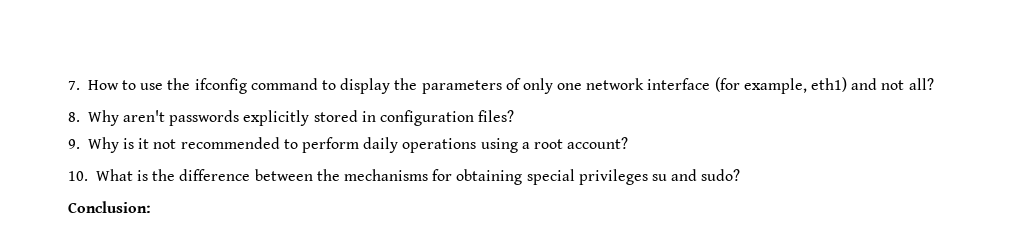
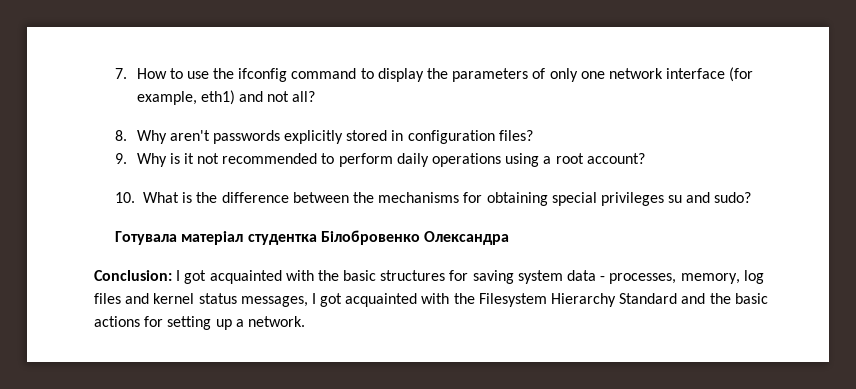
- Conclusion:
+ Готувала матеріал студентка Білобровенко Олександра
+ Conclusion: I got acquainted with the basic structures for saving system data - processes, memory, log files and kernel status messages, I got acquainted with the Filesystem Hierarchy Standard and the basic actions for setting up a network.

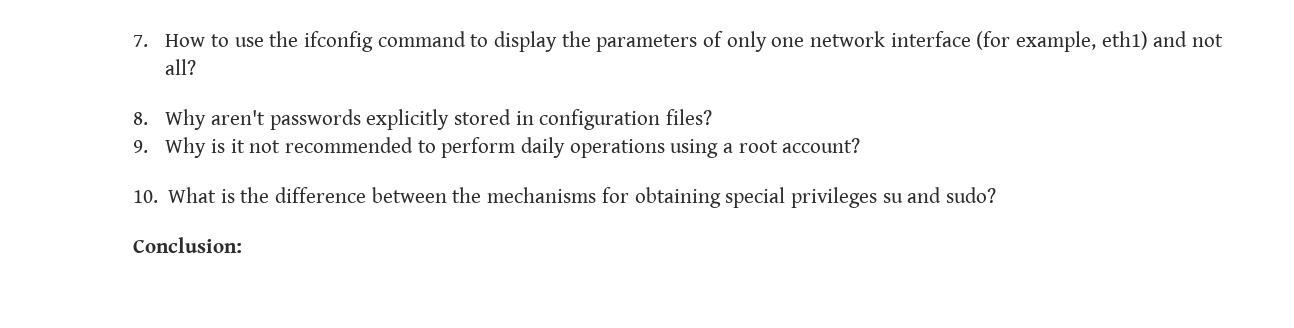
- Готувала матеріал студентка Білобровенко Олександра
- Conclusion: I got acquainted with the basic structures for saving system data - processes, memory, log files and kernel status messages, I got acquainted with the Filesystem Hierarchy Standard and the basic actions for setting up a network.
+ Conclusion:

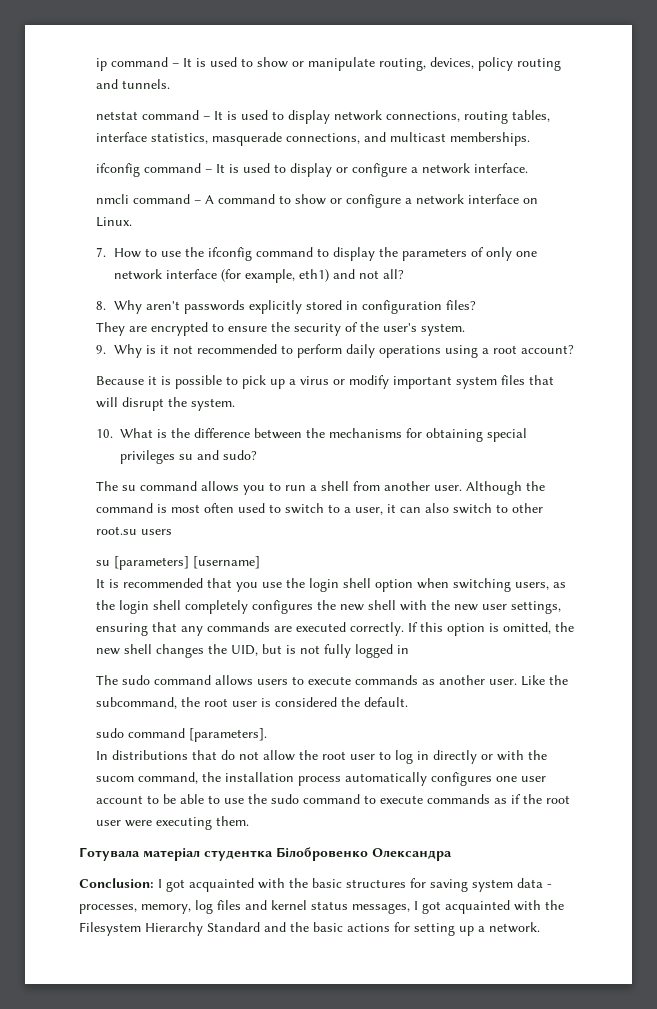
+ ip command – It is used to show or manipulate routing, devices, policy routing and tunnels.
+ netstat command – It is used to display network connections, routing tables, interface statistics, masquerade connections, and multicast memberships.
+ ifconfig command – It is used to display or configure a network interface.
+ nmcli command – A command to show or configure a network interface on Linux.
+ They are encrypted to ensure the security of the user's system.
+ Because it is possible to pick up a virus or modify important system files that will disrupt the system.
- Conclusion:
+ The su command allows you to run a shell from another user. Although the command is most often used to switch to a user, it can also switch to other root.su users
+ su [parameters] [username]
+ It is recommended that you use the login shell option when switching users, as the login shell completely configures the new shell with the new user settings, ensuring that any commands are executed correctly. If this option is omitted, the new shell changes the UID, but is not fully logged in
+ The sudo command allows users to execute commands as another user. Like the subcommand, the root user is considered the default.
+ sudo command [parameters].
+ In distributions that do not allow the root user to log in directly or with the sucom command, the installation process automatically configures one user account to be able to use the sudo command to execute commands as if the root user were executing them.
+ Готувала матеріал студентка Білобровенко Олександра
+ Conclusion: I got acquainted with the basic structures for saving system data - processes, memory, log files and kernel status messages, I got acquainted with the Filesystem Hierarchy Standard and the basic actions for setting up a network.

